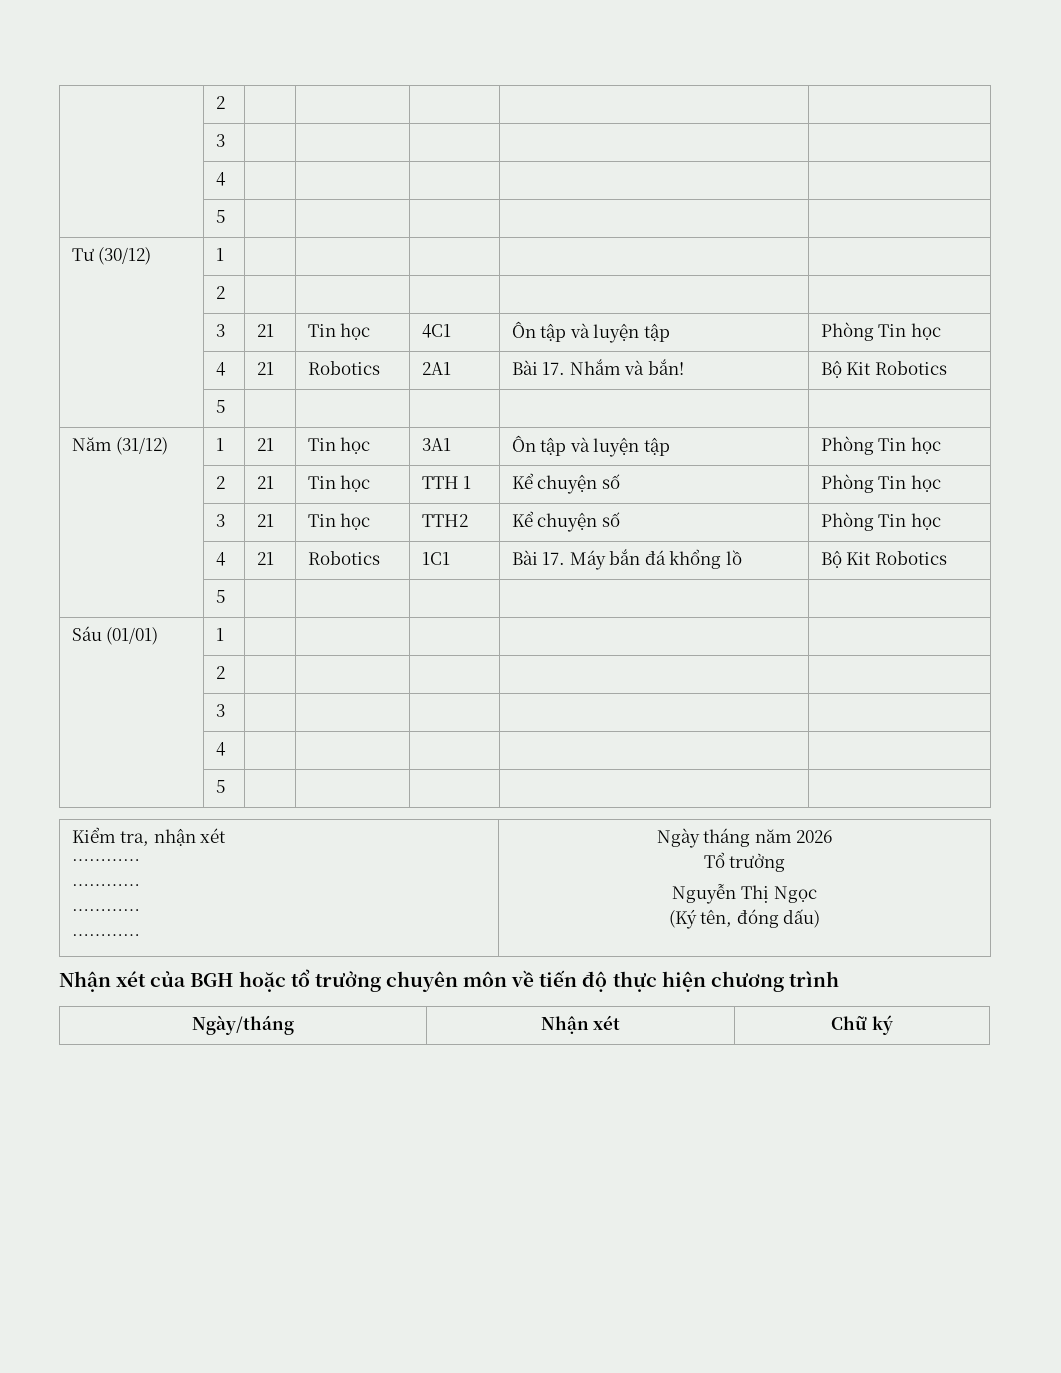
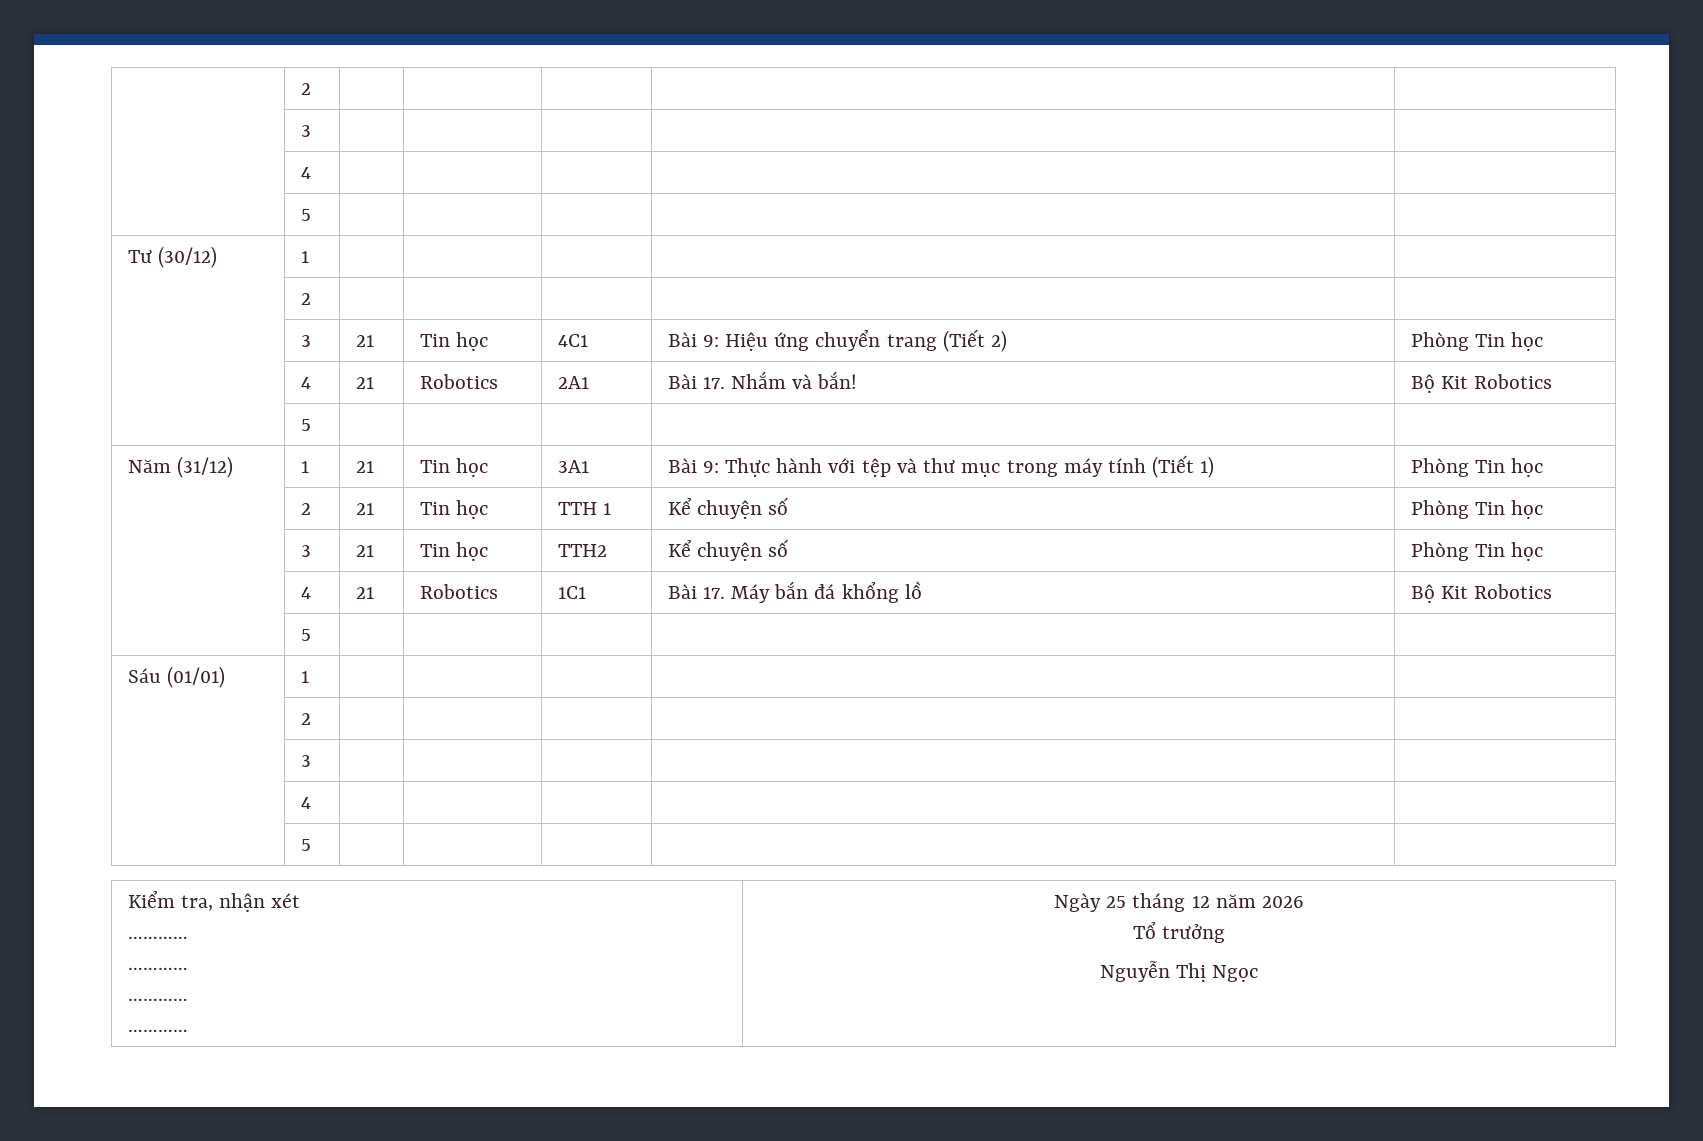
- | 3 | 21 | Tin học | 4C1 | Ôn tập và luyện tập | Phòng Tin học
+ | 3 | 21 | Tin học | 4C1 | Bài 9: Hiệu ứng chuyển trang (Tiết 2) | Phòng Tin học
- Năm (31/12) | 1 | 21 | Tin học | 3A1 | Ôn tập và luyện tập | Phòng Tin học
+ Năm (31/12) | 1 | 21 | Tin học | 3A1 | Bài 9: Thực hành với tệp và thư mục trong máy tính (Tiết 1) | Phòng Tin học
  Kiểm tra, nhận xét
  …………
  …………
  …………
- ………… | Ngày tháng năm 2026
+ ………… | Ngày 25 tháng 12 năm 2026
  Tổ trưởng
  Nguyễn Thị Ngọc
- (Ký tên, đóng dấu)
- Nhận xét của BGH hoặc tổ trưởng chuyên môn về tiến độ thực hiện chương trình
- Ngày/tháng | Nhận xét | Chữ ký

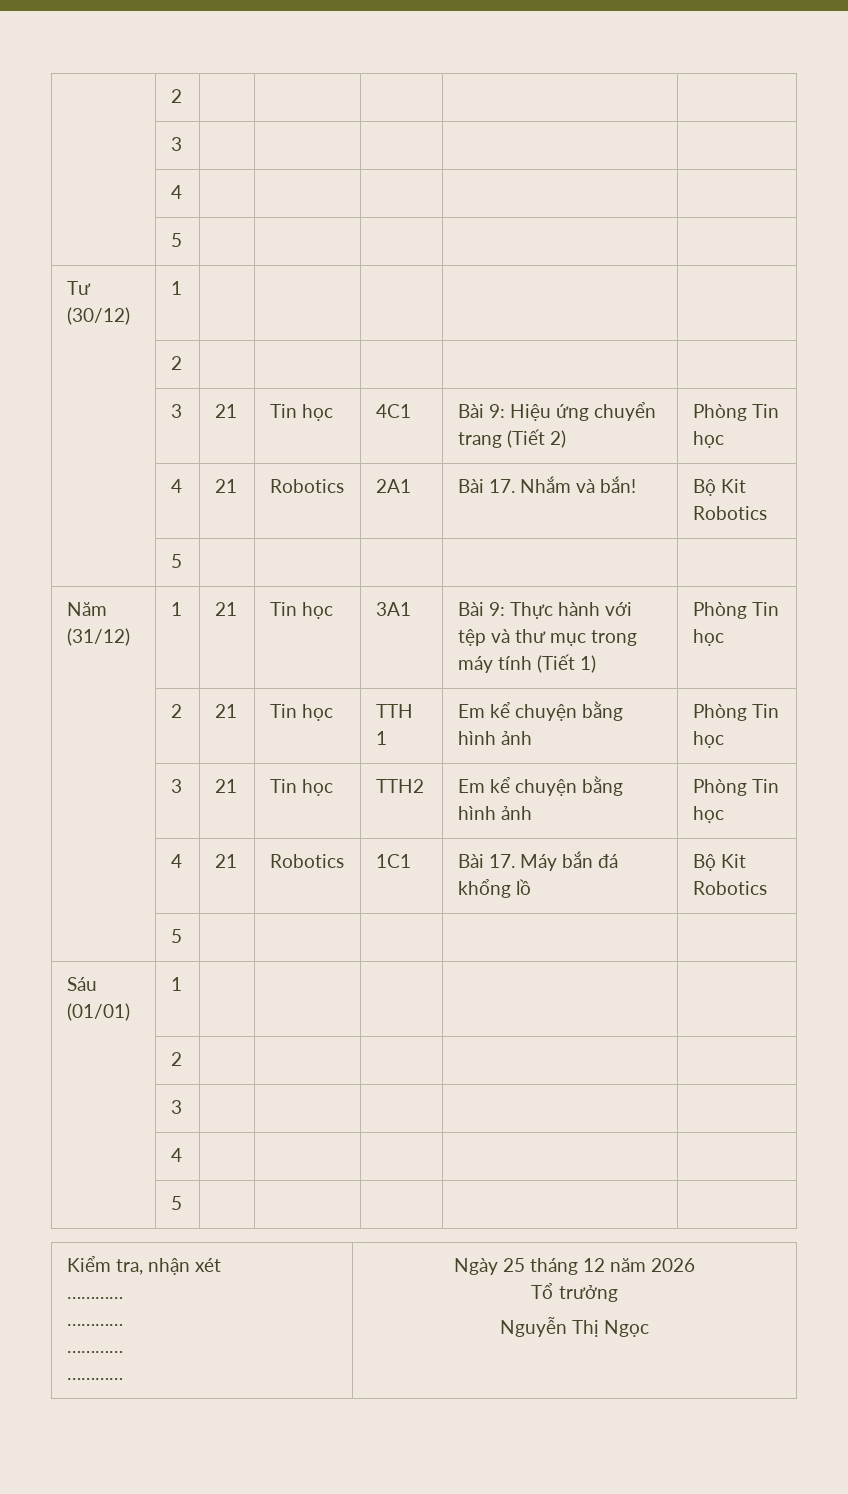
- | 2 | 21 | Tin học | TTH 1 | Kể chuyện số | Phòng Tin học
+ | 2 | 21 | Tin học | TTH 1 | Em kể chuyện bằng hình ảnh | Phòng Tin học
- | 3 | 21 | Tin học | TTH2 | Kể chuyện số | Phòng Tin học
+ | 3 | 21 | Tin học | TTH2 | Em kể chuyện bằng hình ảnh | Phòng Tin học

